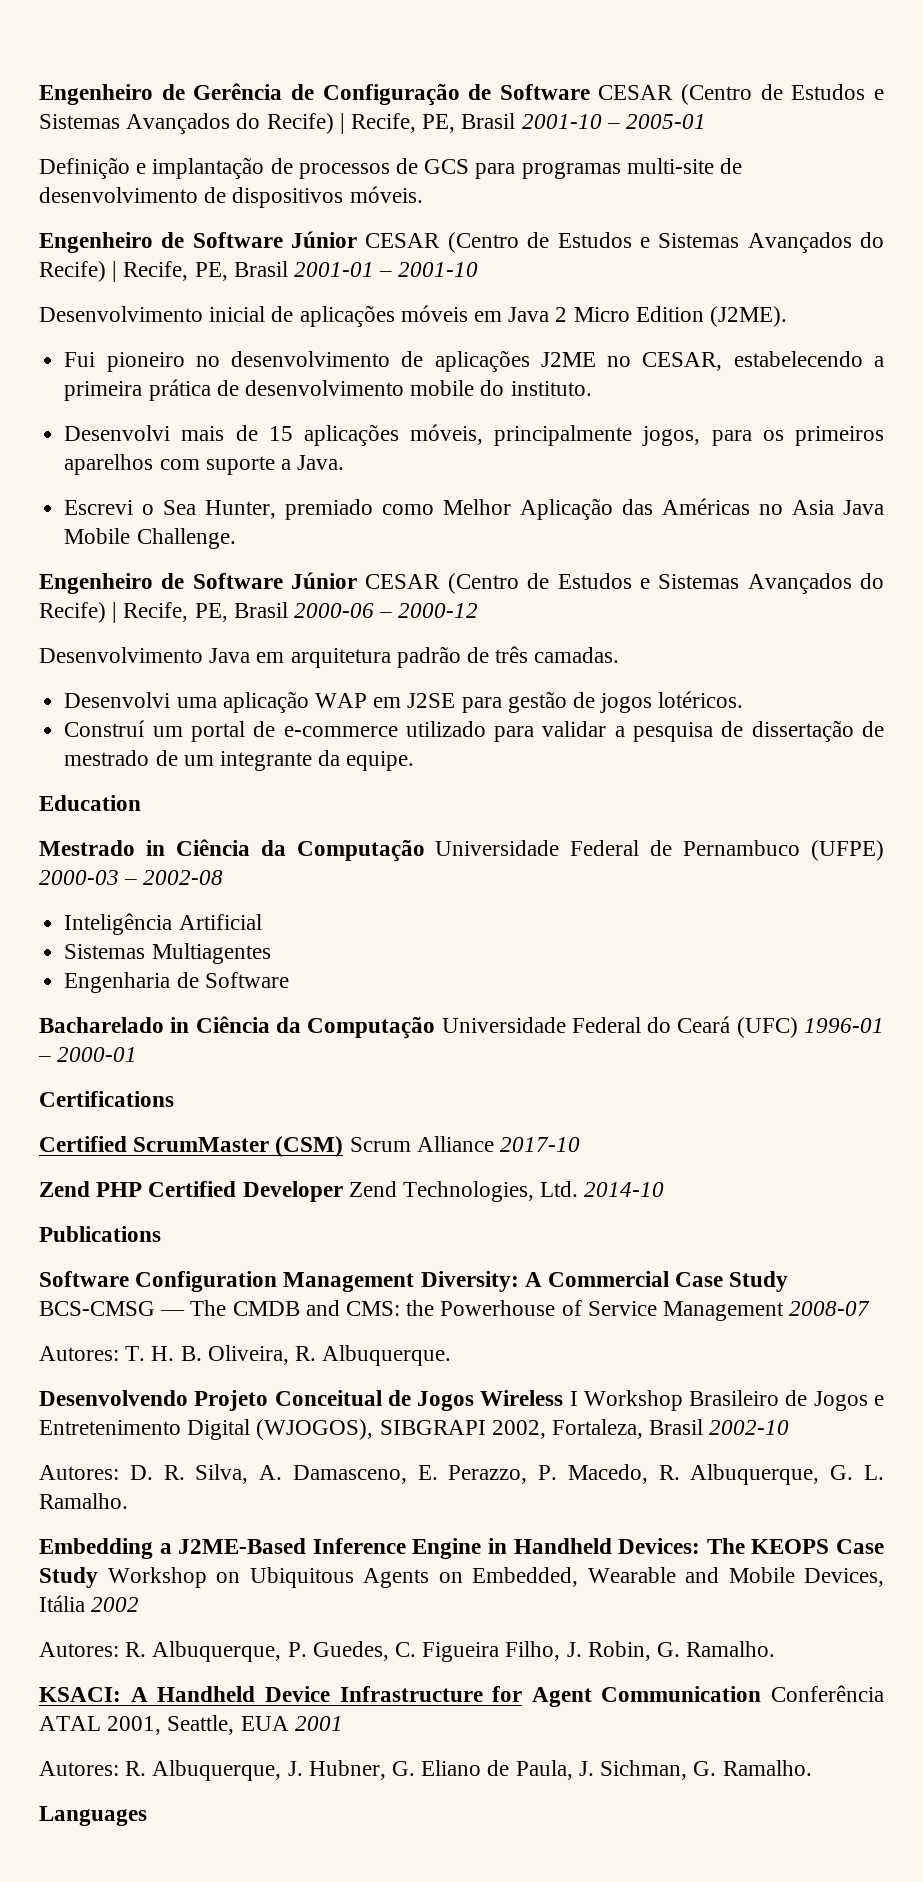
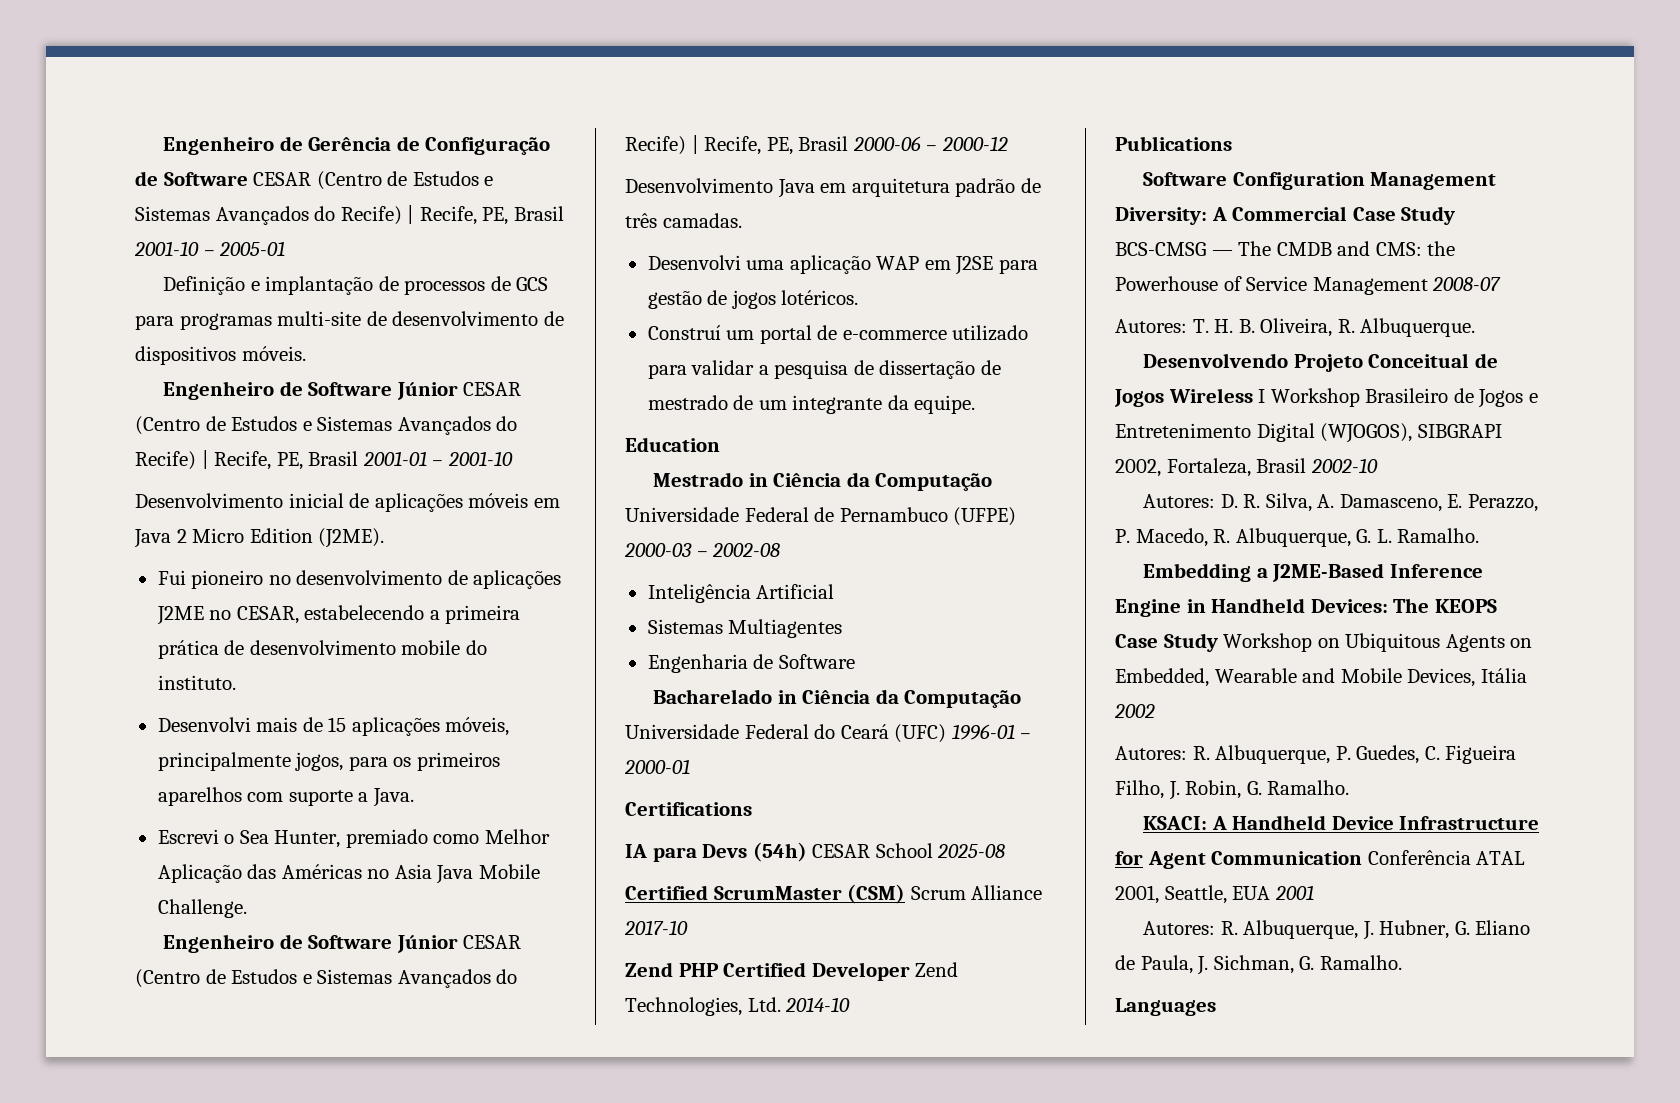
+ IA para Devs (54h) CESAR School 2025-08

